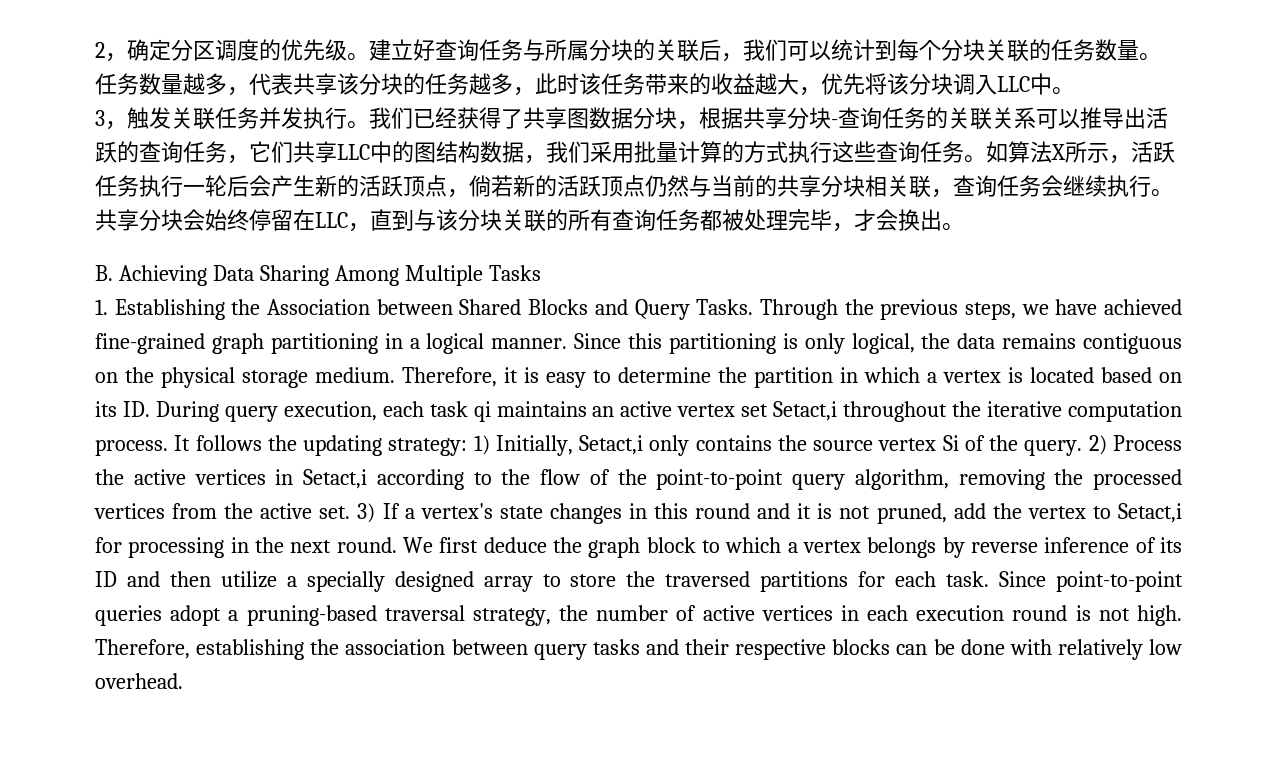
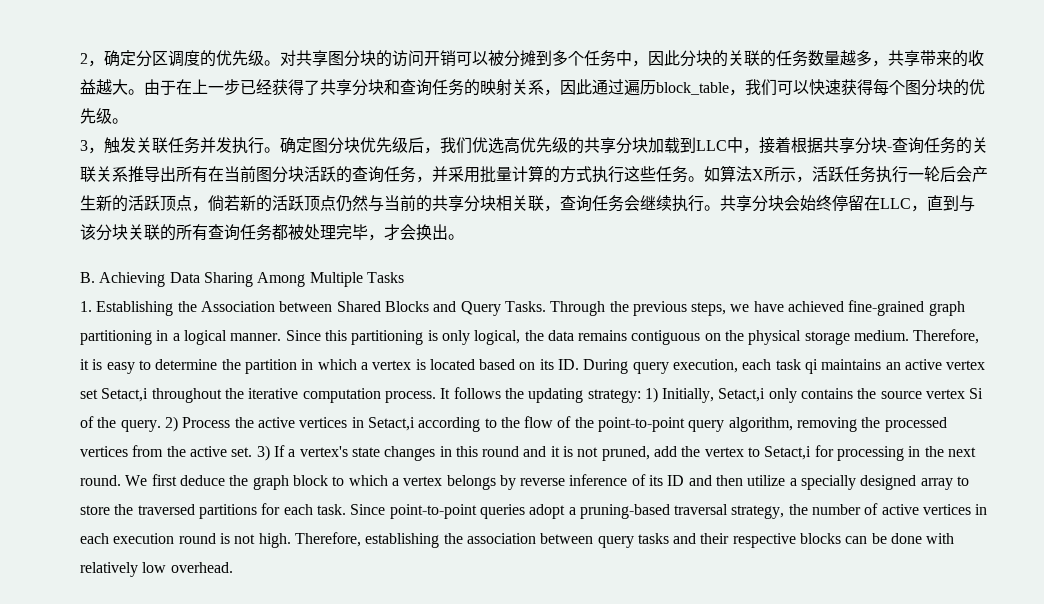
- 建立好查询任务与所属分块的关联后，我们可以统计到每个分块关联的任务数量。任务数量越多，代表共享该分块的任务越多，此时该任务带来的收益越大，优先将该分块调入LLC中。
+ 对共享图分块的访问开销可以被分摊到多个任务中，因此分块的关联的任务数量越多，共享带来的收益越大。由于在上一步已经获得了共享分块和查询任务的映射关系，因此通过遍历block_table，我们可以快速获得每个图分块的优先级。
- 我们已经获得了共享图数据分块，根据共享分块-查询任务的关联关系可以推导出活跃的查询任务，它们共享LLC中的图结构数据，我们采用批量计算的方式执行这些查询任务。
+ 确定图分块优先级后，我们优选高优先级的共享分块加载到LLC中，接着根据共享分块-查询任务的关联关系推导出所有在当前图分块活跃的查询任务，并采用批量计算的方式执行这些任务。

